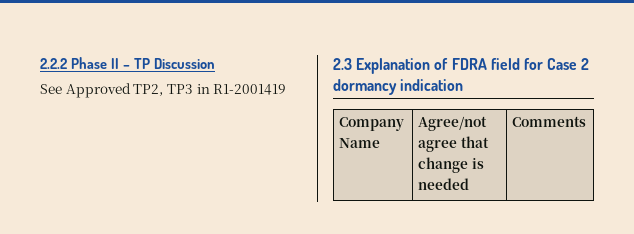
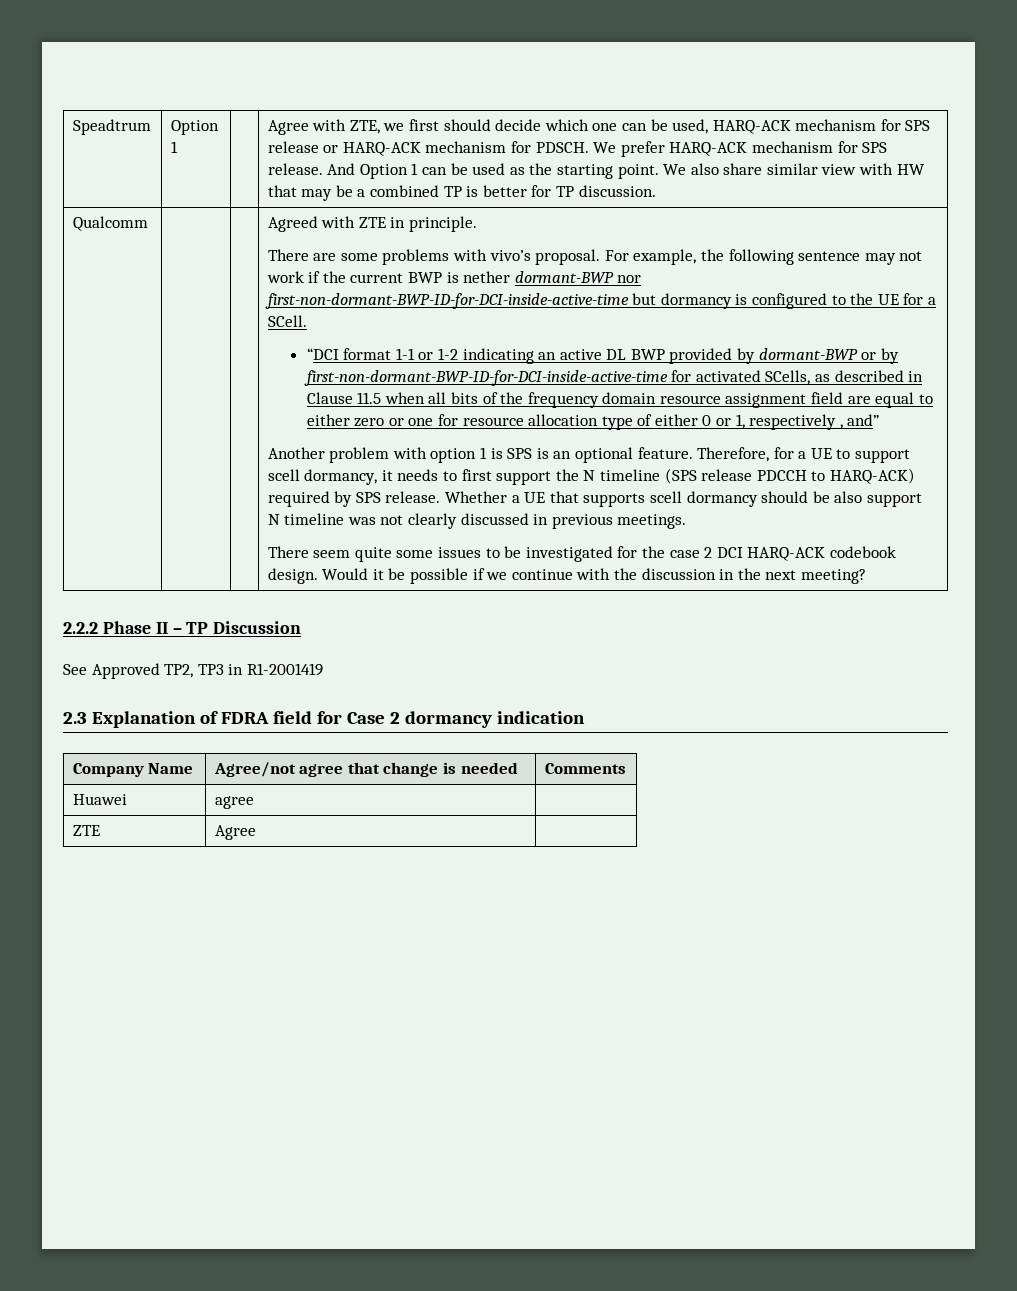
+ Speadtrum | Option 1 | | Agree with ZTE, we first should decide which one can be used, HARQ-ACK mechanism for SPS release or HARQ-ACK mechanism for PDSCH. We prefer HARQ-ACK mechanism for SPS release. And Option 1 can be used as the starting point. We also share similar view with HW that may be a combined TP is better for TP discussion.
+ Qualcomm | | | Agreed with ZTE in principle.
+ There are some problems with vivo’s proposal. For example, the following sentence may not work if the current BWP is nether dormant-BWP nor first-non-dormant-BWP-ID-for-DCI-inside-active-time but dormancy is configured to the UE for a SCell.
+ “DCI format 1-1 or 1-2 indicating an active DL BWP provided by dormant-BWP or by first-non-dormant-BWP-ID-for-DCI-inside-active-time for activated SCells, as described in Clause 11.5 when all bits of the frequency domain resource assignment field are equal to either zero or one for resource allocation type of either 0 or 1, respectively , and”
+ Another problem with option 1 is SPS is an optional feature. Therefore, for a UE to support scell dormancy, it needs to first support the N timeline (SPS release PDCCH to HARQ-ACK) required by SPS release. Whether a UE that supports scell dormancy should be also support N timeline was not clearly discussed in previous meetings.
+ There seem quite some issues to be investigated for the case 2 DCI HARQ-ACK codebook design. Would it be possible if we continue with the discussion in the next meeting?
+ Huawei | agree |
+ ZTE | Agree |

